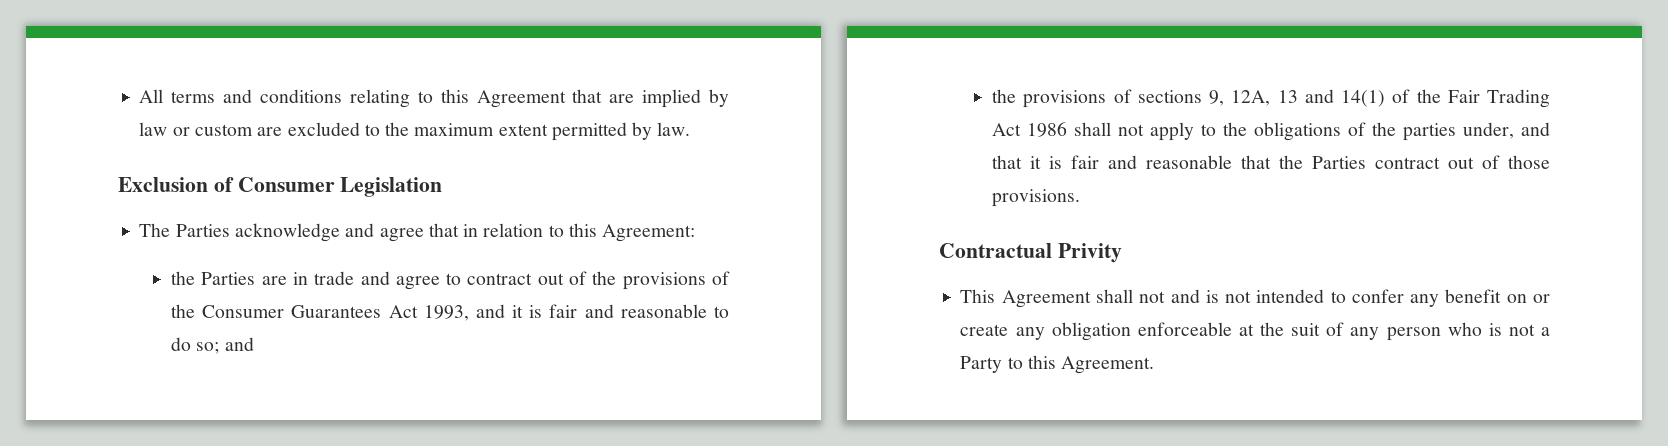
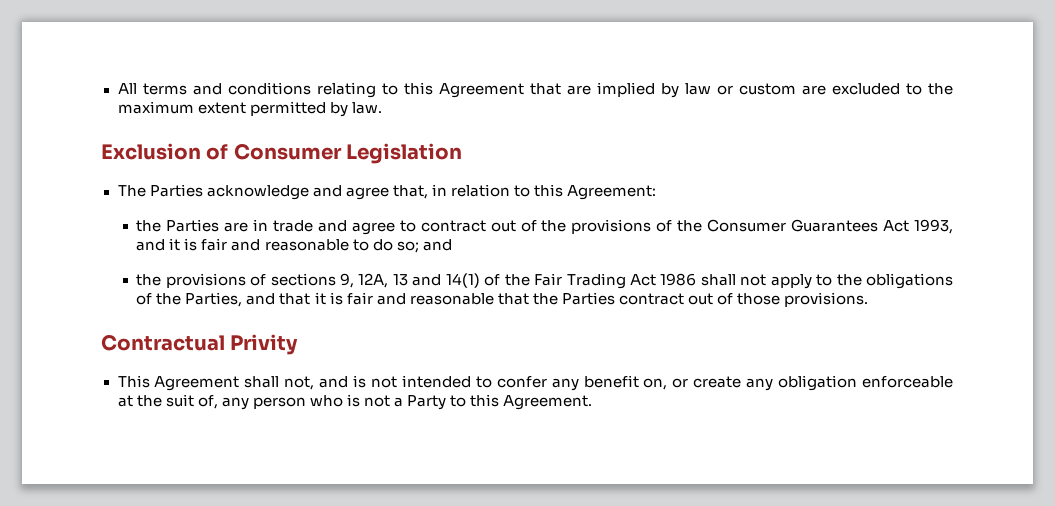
- The Parties acknowledge and agree that in relation to this Agreement:
+ The Parties acknowledge and agree that, in relation to this Agreement:
- the provisions of sections 9, 12A, 13 and 14(1) of the Fair Trading Act 1986 shall not apply to the obligations of the parties under, and that it is fair and reasonable that the Parties contract out of those provisions.
+ the provisions of sections 9, 12A, 13 and 14(1) of the Fair Trading Act 1986 shall not apply to the obligations of the Parties, and that it is fair and reasonable that the Parties contract out of those provisions.
- This Agreement shall not and is not intended to confer any benefit on or create any obligation enforceable at the suit of any person who is not a Party to this Agreement.
+ This Agreement shall not, and is not intended to confer any benefit on, or create any obligation enforceable at the suit of, any person who is not a Party to this Agreement.

